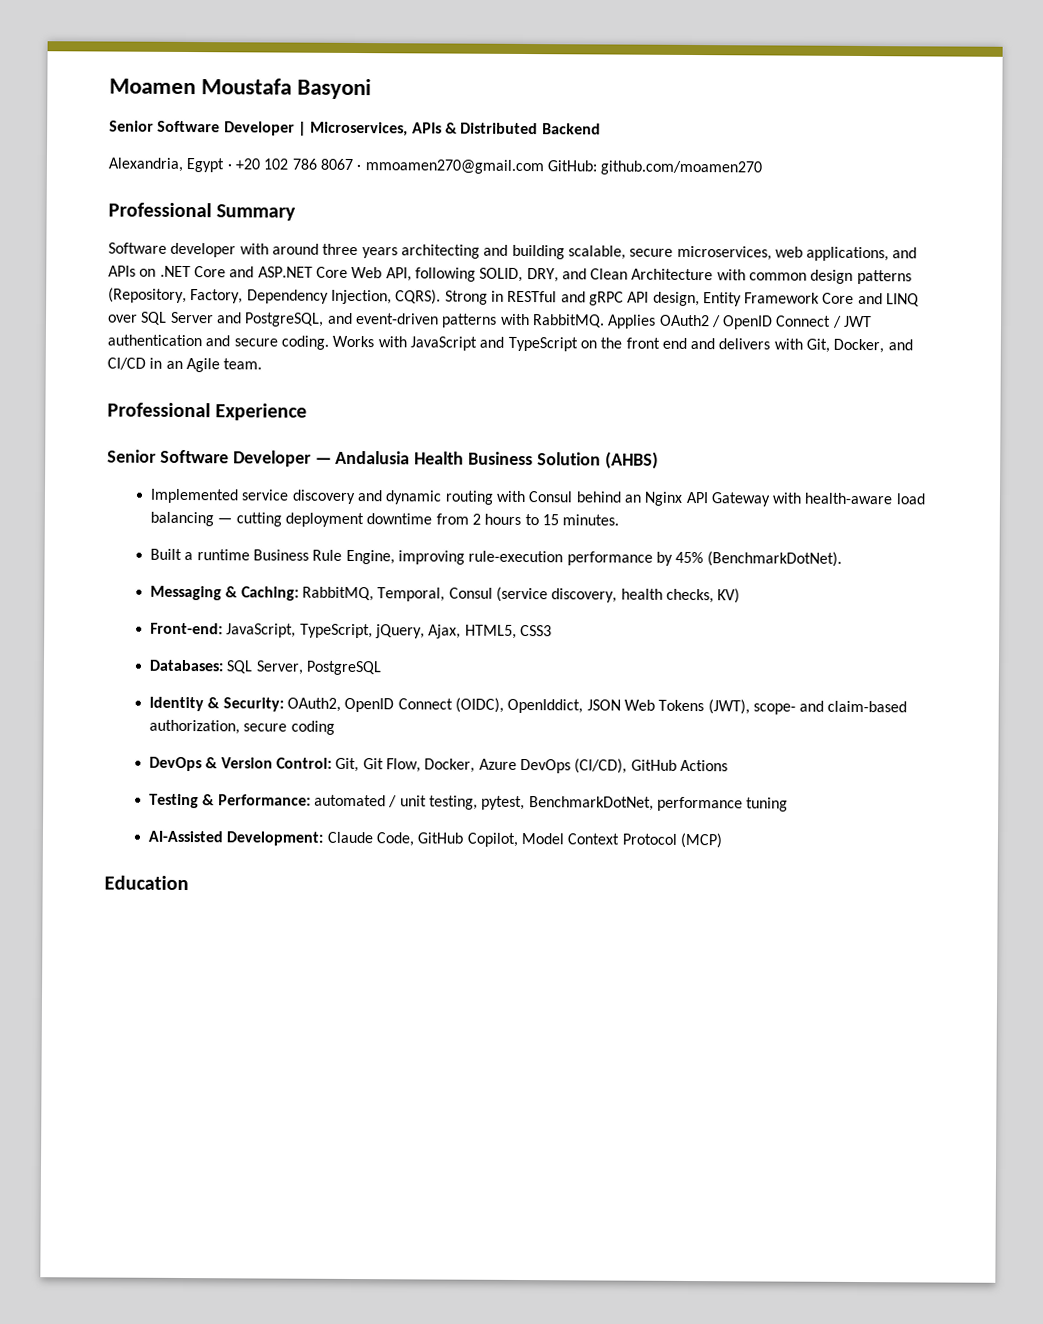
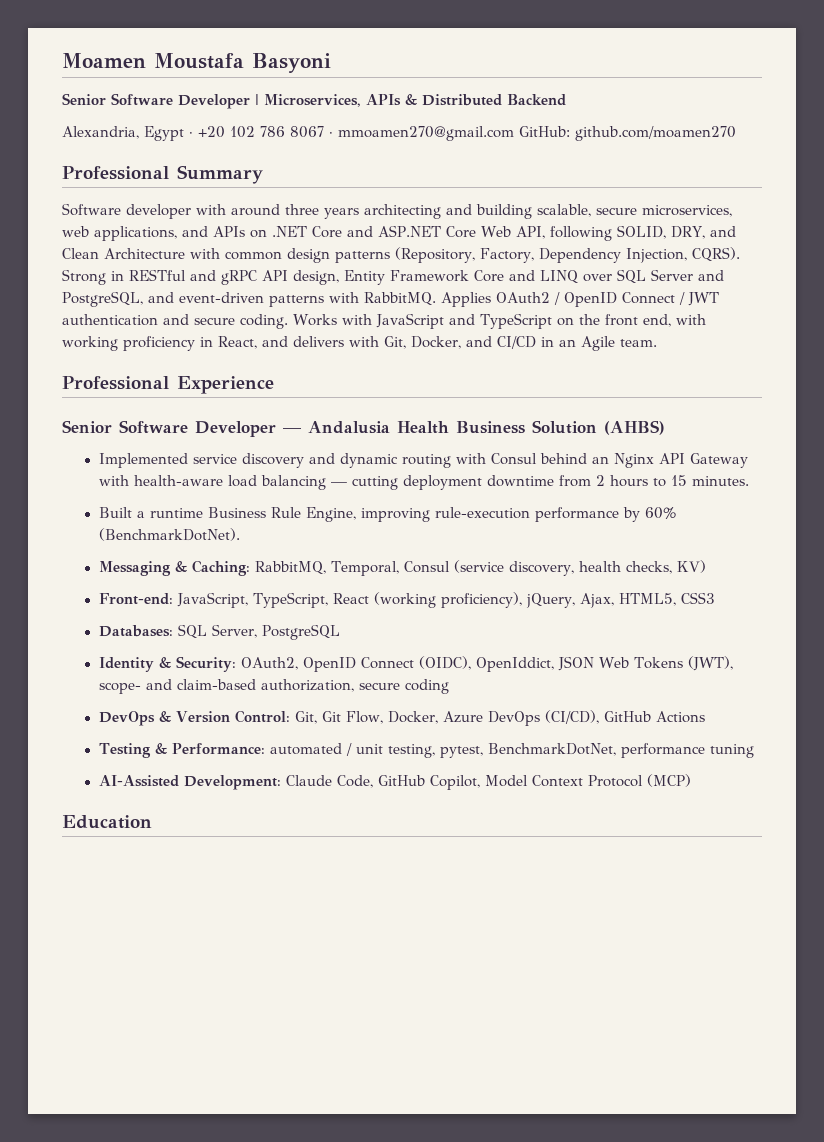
- Works with JavaScript and TypeScript on the front end and delivers with Git, Docker, and CI/CD in an Agile team.
+ Works with JavaScript and TypeScript on the front end, with working proficiency in React, and delivers with Git, Docker, and CI/CD in an Agile team.
- Built a runtime Business Rule Engine, improving rule-execution performance by 45% (BenchmarkDotNet).
+ Built a runtime Business Rule Engine, improving rule-execution performance by 60% (BenchmarkDotNet).
- Front-end: JavaScript, TypeScript, jQuery, Ajax, HTML5, CSS3
+ Front-end: JavaScript, TypeScript, React (working proficiency), jQuery, Ajax, HTML5, CSS3

